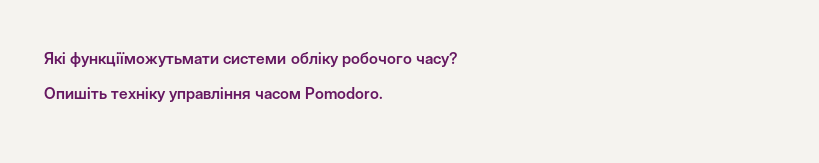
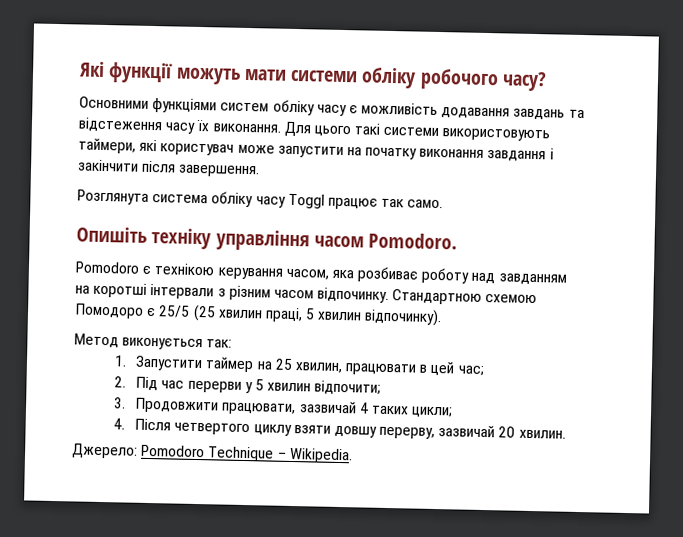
- Які функціїможутьмати системи обліку робочого часу?
+ Які функції можуть мати системи обліку робочого часу?
+ Основними функціями систем обліку часу є можливість додавання завдань та відстеження часу їх виконання. Для цього такі системи використовують таймери, які користувач може запустити на початку виконання завдання і закінчити після завершення.
+ Розглянута система обліку часу Toggl працює так само.
+ Pomodoro є технікою керування часом, яка розбиває роботу над завданням на коротші інтервали з різним часом відпочинку. Стандартною схемою Помодоро є 25/5 (25 хвилин праці, 5 хвилин відпочинку).
+ Метод виконується так:
+ 1. Запустити таймер на 25 хвилин, працювати в цей час;
+ 2. Під час перерви у 5 хвилин відпочити;
+ 3. Продовжити працювати, зазвичай 4 таких цикли;
+ 4. Після четвертого циклу взяти довшу перерву, зазвичай 20 хвилин.
+ Джерело: Pomodoro Technique – Wikipedia.

